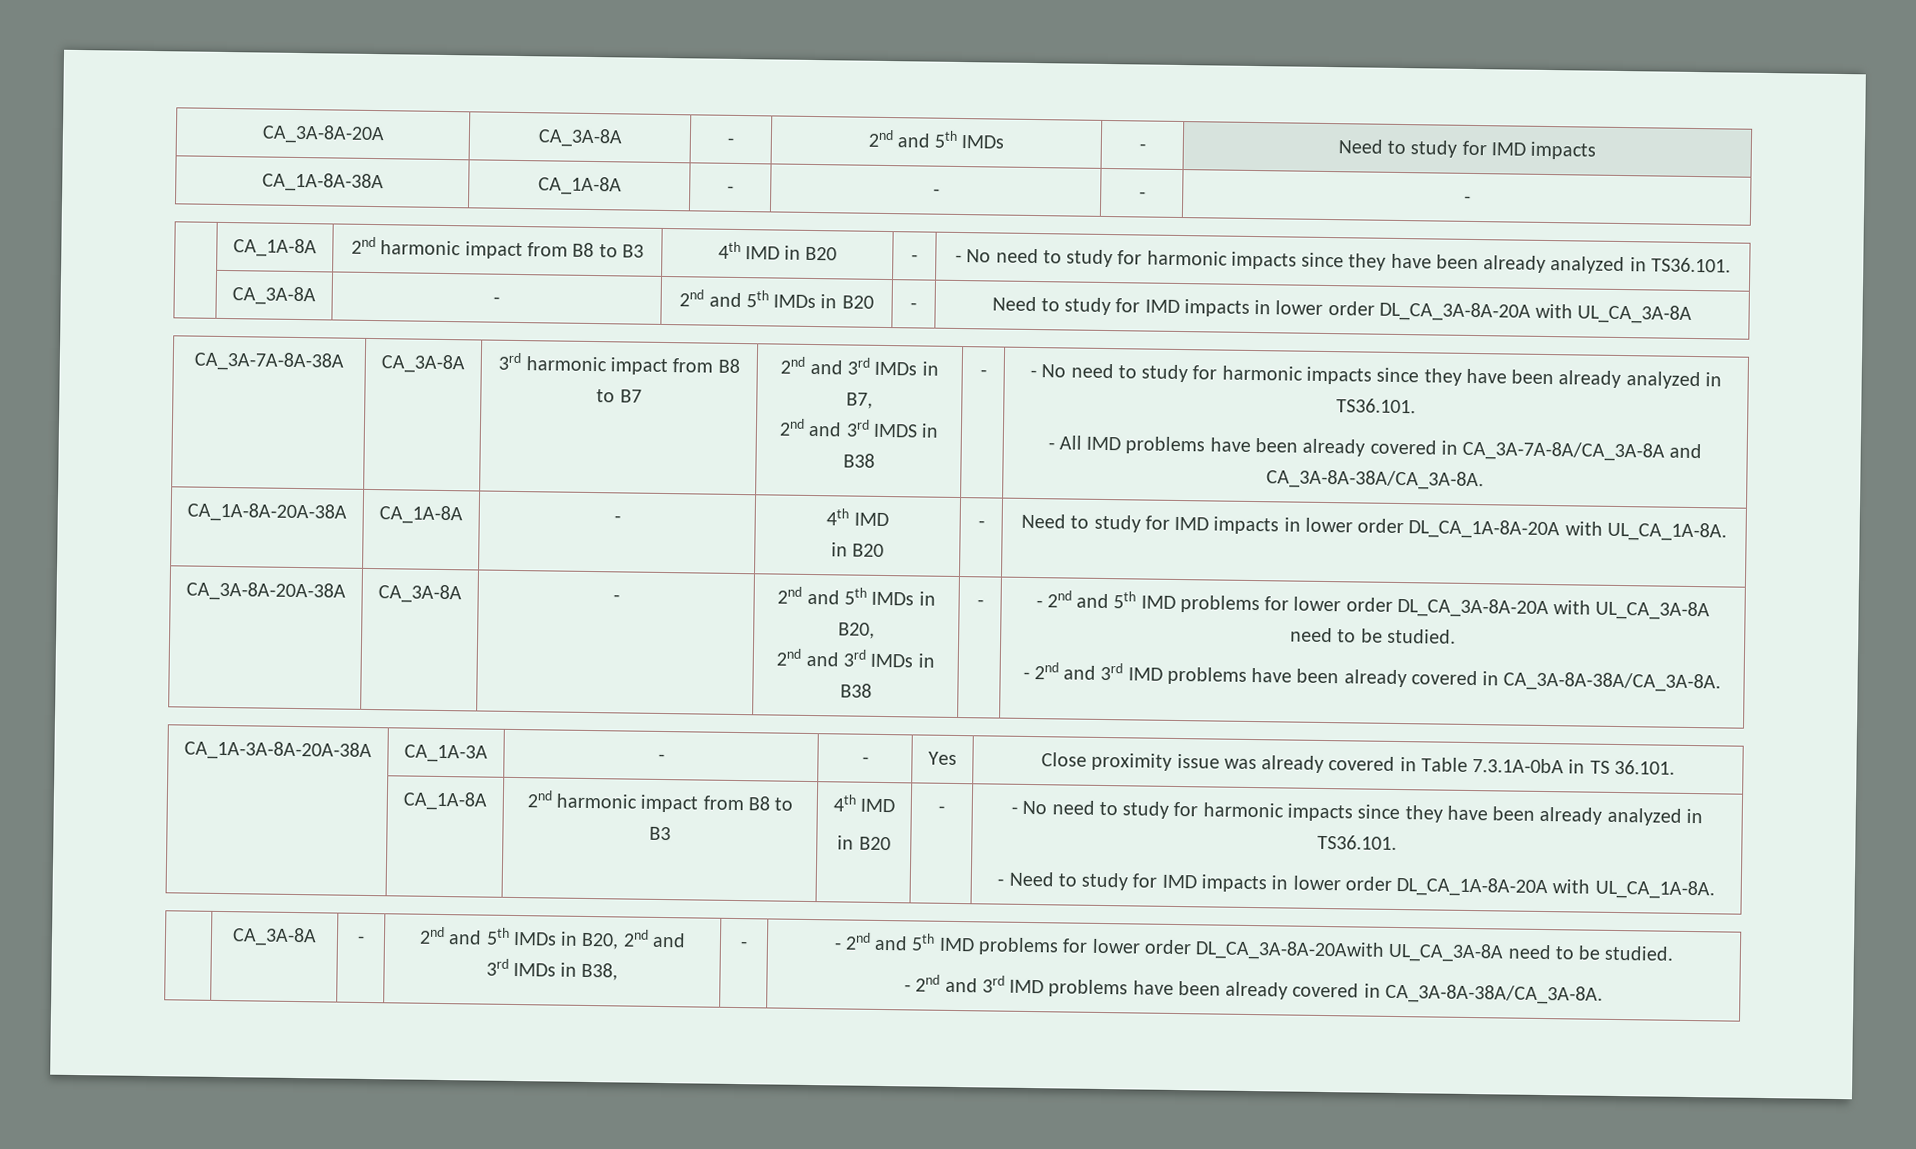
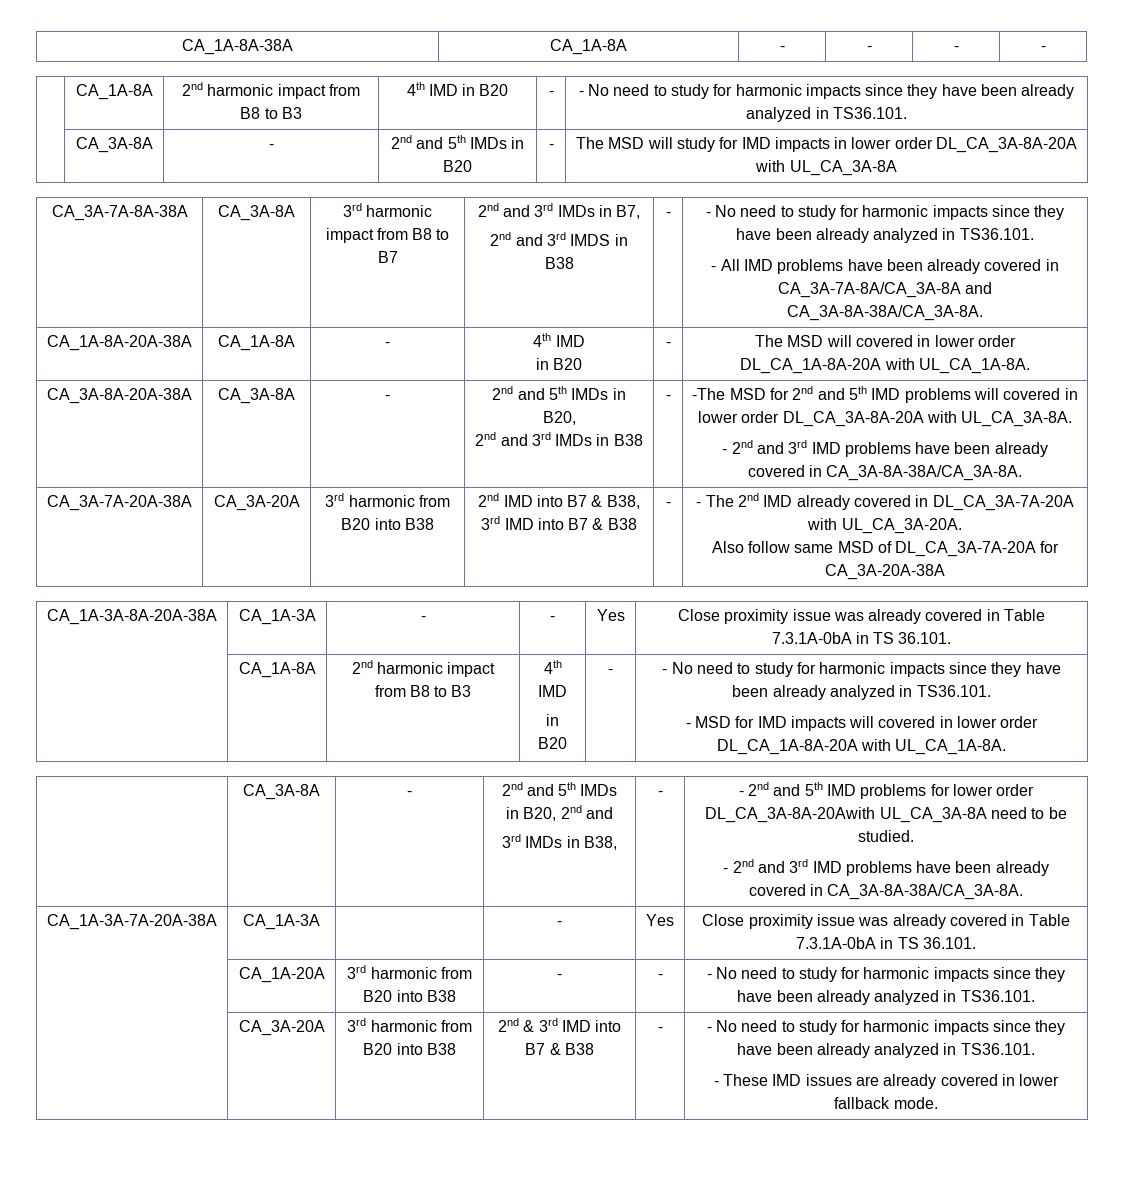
- CA_3A-8A-20A | CA_3A-8A | - | 2nd and 5th IMDs | - | Need to study for IMD impacts
- | CA_3A-8A | - | 2nd and 5th IMDs in B20 | - | Need to study for IMD impacts in lower order DL_CA_3A-8A-20A with UL_CA_3A-8A
+ | CA_3A-8A | - | 2nd and 5th IMDs in B20 | - | The MSD will study for IMD impacts in lower order DL_CA_3A-8A-20A with UL_CA_3A-8A
  CA_1A-8A-20A-38A | CA_1A-8A | - | 4th IMD
- in B20 | - | Need to study for IMD impacts in lower order DL_CA_1A-8A-20A with UL_CA_1A-8A.
+ in B20 | - | The MSD will covered in lower order DL_CA_1A-8A-20A with UL_CA_1A-8A.
- - 2nd and 5th IMD problems for lower order DL_CA_3A-8A-20A with UL_CA_3A-8A need to be studied.
+ -The MSD for 2nd and 5th IMD problems will covered in lower order DL_CA_3A-8A-20A with UL_CA_3A-8A.
+ CA_3A-7A-20A-38A | CA_3A-20A | 3rd harmonic from B20 into B38 | 2nd IMD into B7 & B38, 3rd IMD into B7 & B38 | - | - The 2nd IMD already covered in DL_CA_3A-7A-20A with UL_CA_3A-20A.
+ Also follow same MSD of DL_CA_3A-7A-20A for CA_3A-20A-38A
- - Need to study for IMD impacts in lower order DL_CA_1A-8A-20A with UL_CA_1A-8A.
+ - MSD for IMD impacts will covered in lower order DL_CA_1A-8A-20A with UL_CA_1A-8A.
+ CA_1A-3A-7A-20A-38A | CA_1A-3A | | - | Yes | Close proximity issue was already covered in Table 7.3.1A-0bA in TS 36.101.
+ | CA_1A-20A | 3rd harmonic from B20 into B38 | - | - | - No need to study for harmonic impacts since they have been already analyzed in TS36.101.
+ | CA_3A-20A | 3rd harmonic from B20 into B38 | 2nd & 3rd IMD into B7 & B38 | - | - No need to study for harmonic impacts since they have been already analyzed in TS36.101.
+ - These IMD issues are already covered in lower fallback mode.

